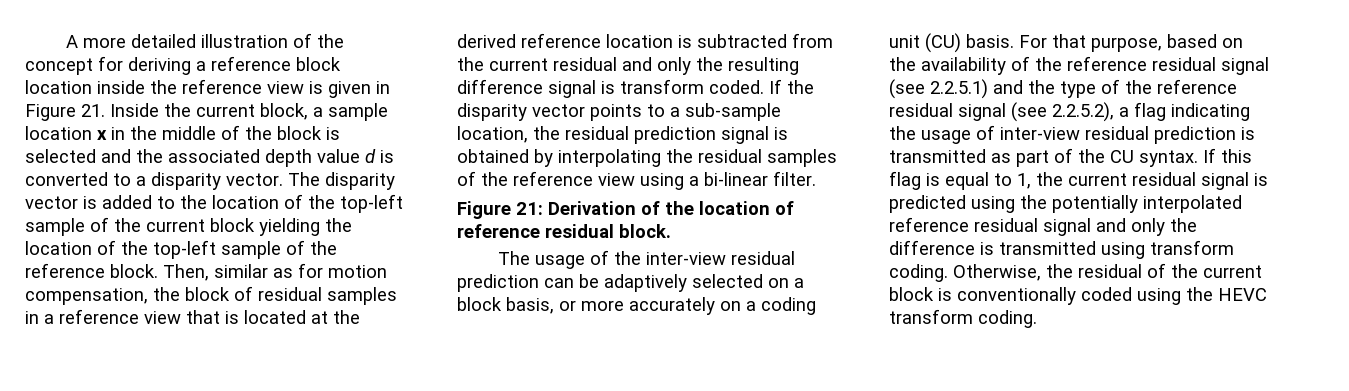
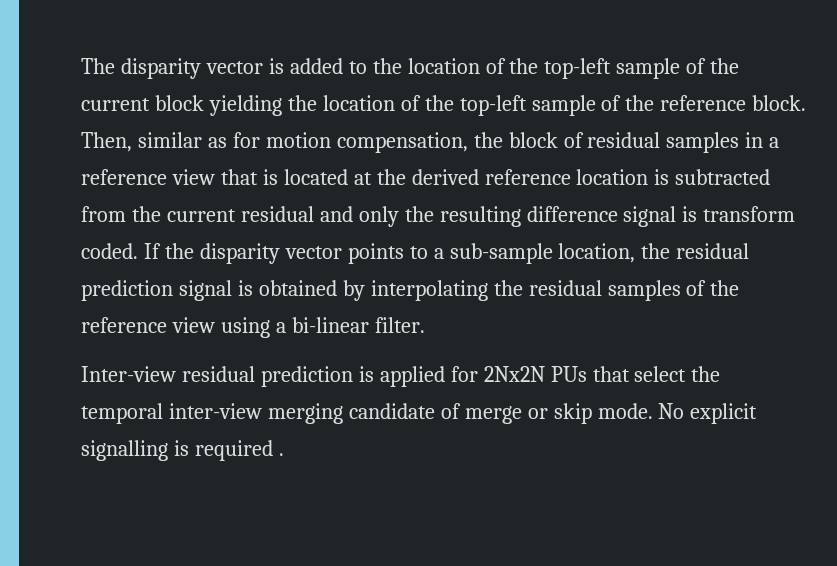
- A more detailed illustration of the concept for deriving a reference block location inside the reference view is given in Figure 21. Inside the current block, a sample location x in the middle of the block is selected and the associated depth value d is converted to a disparity vector.
- Figure 21: Derivation of the location of reference residual block.
- The usage of the inter-view residual prediction can be adaptively selected on a block basis, or more accurately on a coding unit (CU) basis. For that purpose, based on the availability of the reference residual signal (see 2.2.5.1) and the type of the reference residual signal (see 2.2.5.2), a flag indicating the usage of inter-view residual prediction is transmitted as part of the CU syntax. If this flag is equal to 1, the current residual signal is predicted using the potentially interpolated reference residual signal and only the difference is transmitted using transform coding. Otherwise, the residual of the current block is conventionally coded using the HEVC transform coding.
+ Inter-view residual prediction is applied for 2Nx2N PUs that select the temporal inter-view merging candidate of merge or skip mode. No explicit signalling is required .

